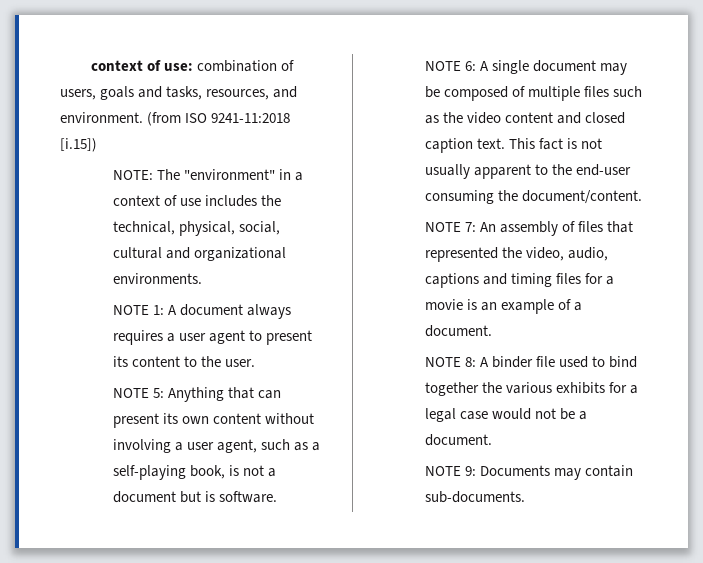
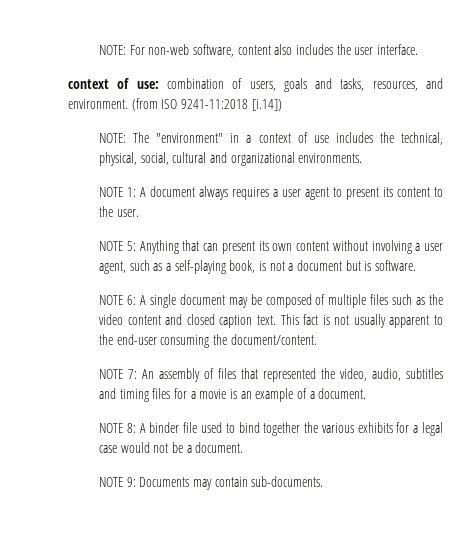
+ NOTE: For non-web software, content also includes the user interface.
- (from ISO 9241-11:2018 [i.15])
+ (from ISO 9241-11:2018 [i.14])
- NOTE 7: An assembly of files that represented the video, audio, captions and timing files for a movie is an example of a document.
+ NOTE 7: An assembly of files that represented the video, audio, subtitles and timing files for a movie is an example of a document.

